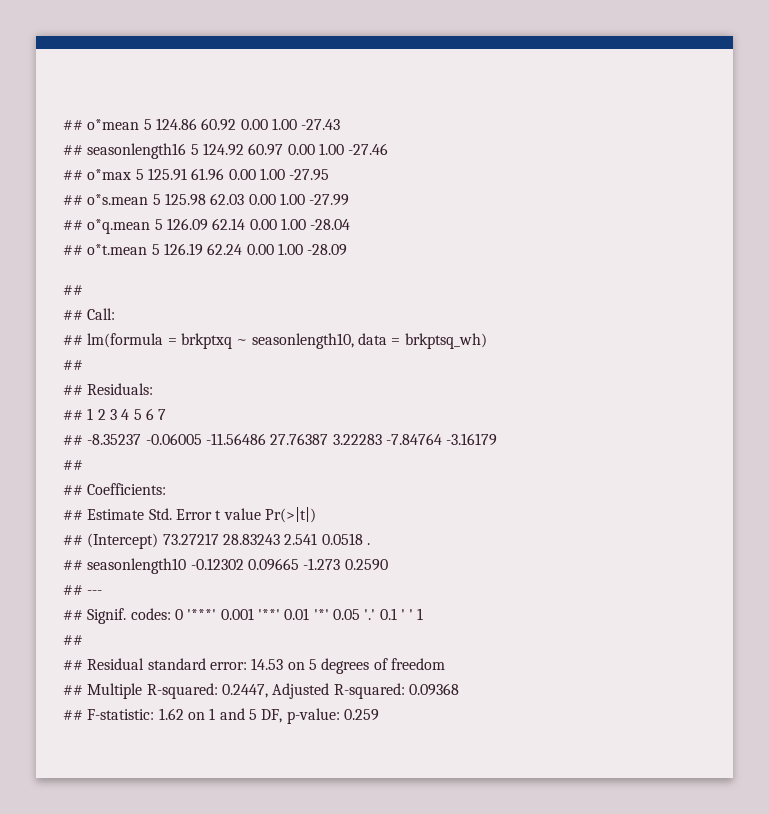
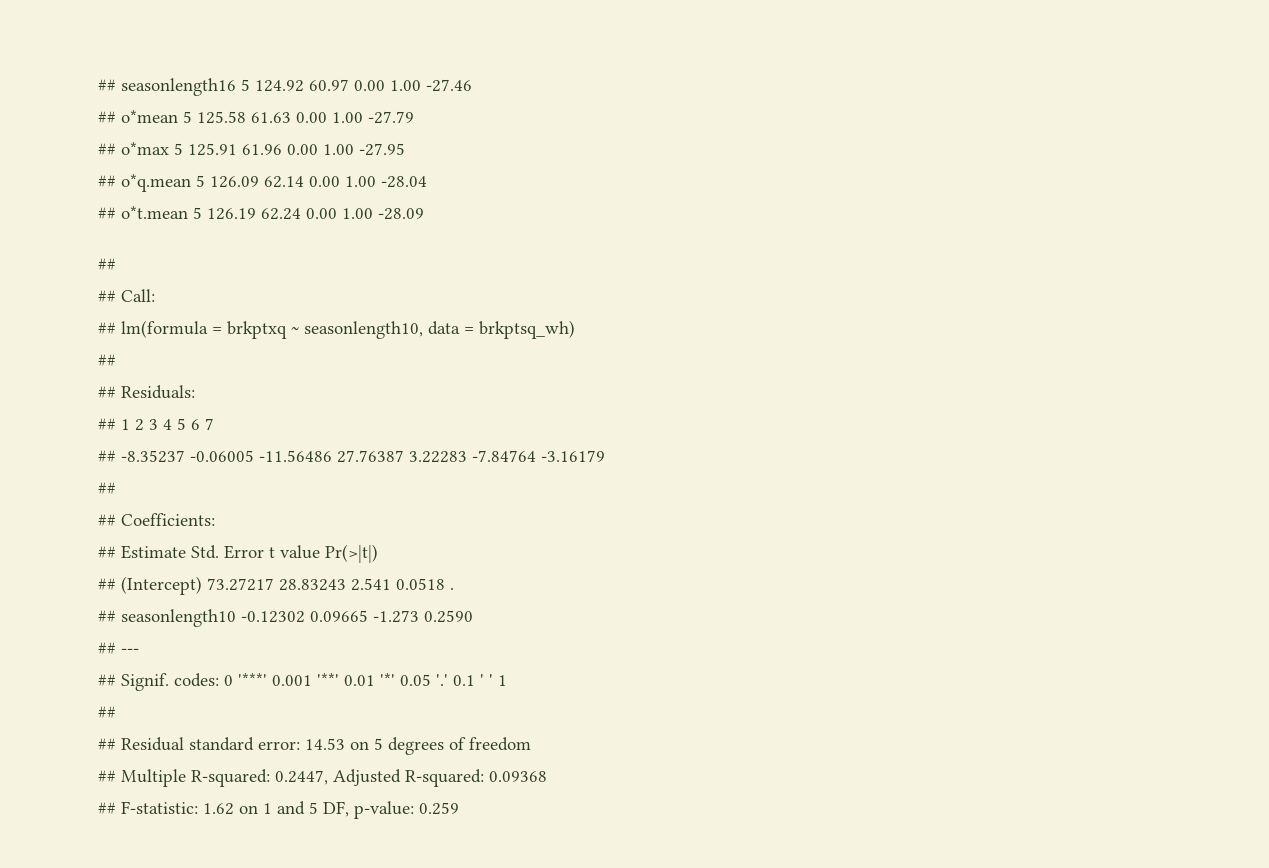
- ## o*mean 5 124.86 60.92 0.00 1.00 -27.43
+ ## o*mean 5 125.58 61.63 0.00 1.00 -27.79
- ## o*s.mean 5 125.98 62.03 0.00 1.00 -27.99

